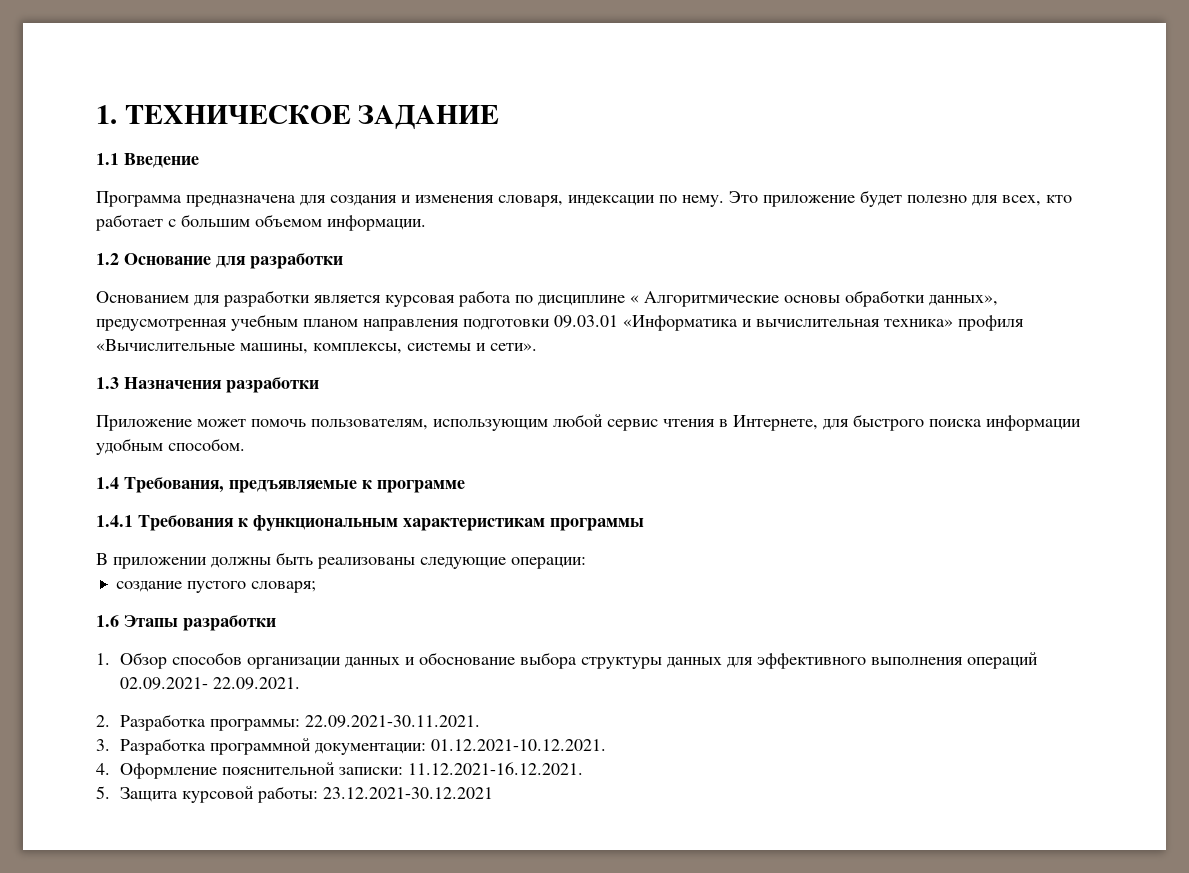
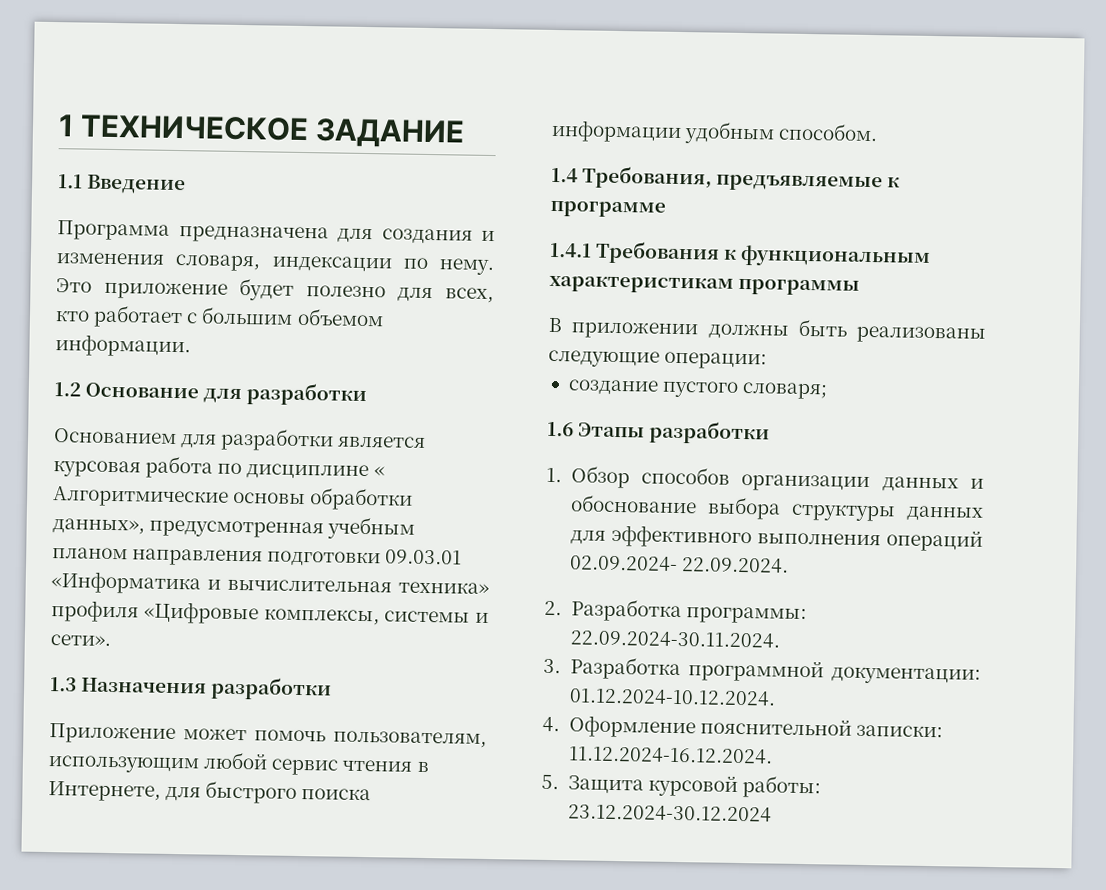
- 1. ТЕХНИЧЕСКОЕ ЗАДАНИЕ
+ 1 ТЕХНИЧЕСКОЕ ЗАДАНИЕ
- Основанием для разработки является курсовая работа по дисциплине « Алгоритмические основы обработки данных», предусмотренная учебным планом направления подготовки 09.03.01 «Информатика и вычислительная техника» профиля «Вычислительные машины, комплексы, системы и сети».
+ Основанием для разработки является курсовая работа по дисциплине « Алгоритмические основы обработки данных», предусмотренная учебным планом направления подготовки 09.03.01 «Информатика и вычислительная техника» профиля «Цифровые комплексы, системы и сети».
- 1. Обзор способов организации данных и обоснование выбора структуры данных для эффективного выполнения операций 02.09.2021- 22.09.2021.
+ 1. Обзор способов организации данных и обоснование выбора структуры данных для эффективного выполнения операций 02.09.2024- 22.09.2024.
- 2. Разработка программы: 22.09.2021-30.11.2021.
+ 2. Разработка программы: 22.09.2024-30.11.2024.
- 3. Разработка программной документации: 01.12.2021-10.12.2021.
+ 3. Разработка программной документации: 01.12.2024-10.12.2024.
- 4. Оформление пояснительной записки: 11.12.2021-16.12.2021.
+ 4. Оформление пояснительной записки: 11.12.2024-16.12.2024.
- 5. Защита курсовой работы: 23.12.2021-30.12.2021
+ 5. Защита курсовой работы: 23.12.2024-30.12.2024

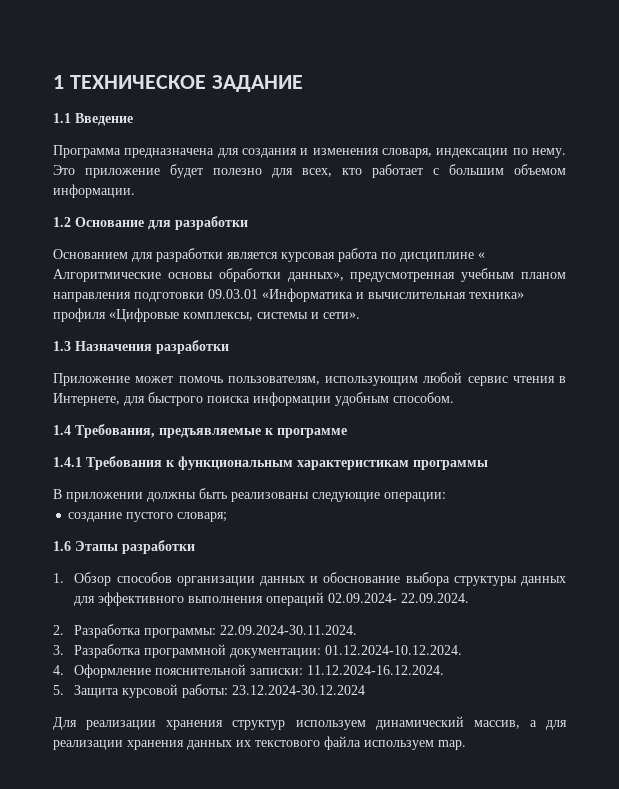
+ Для реализации хранения структур используем динамический массив, а для реализации хранения данных их текстового файла используем map.

